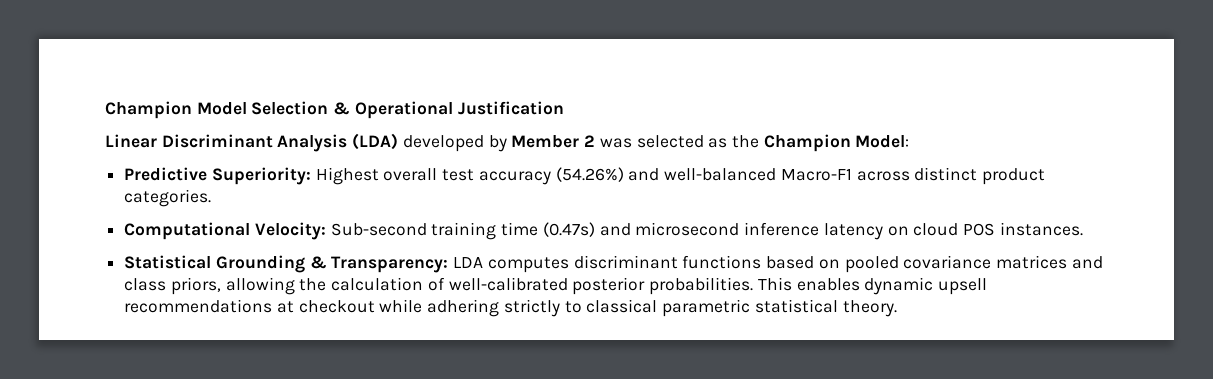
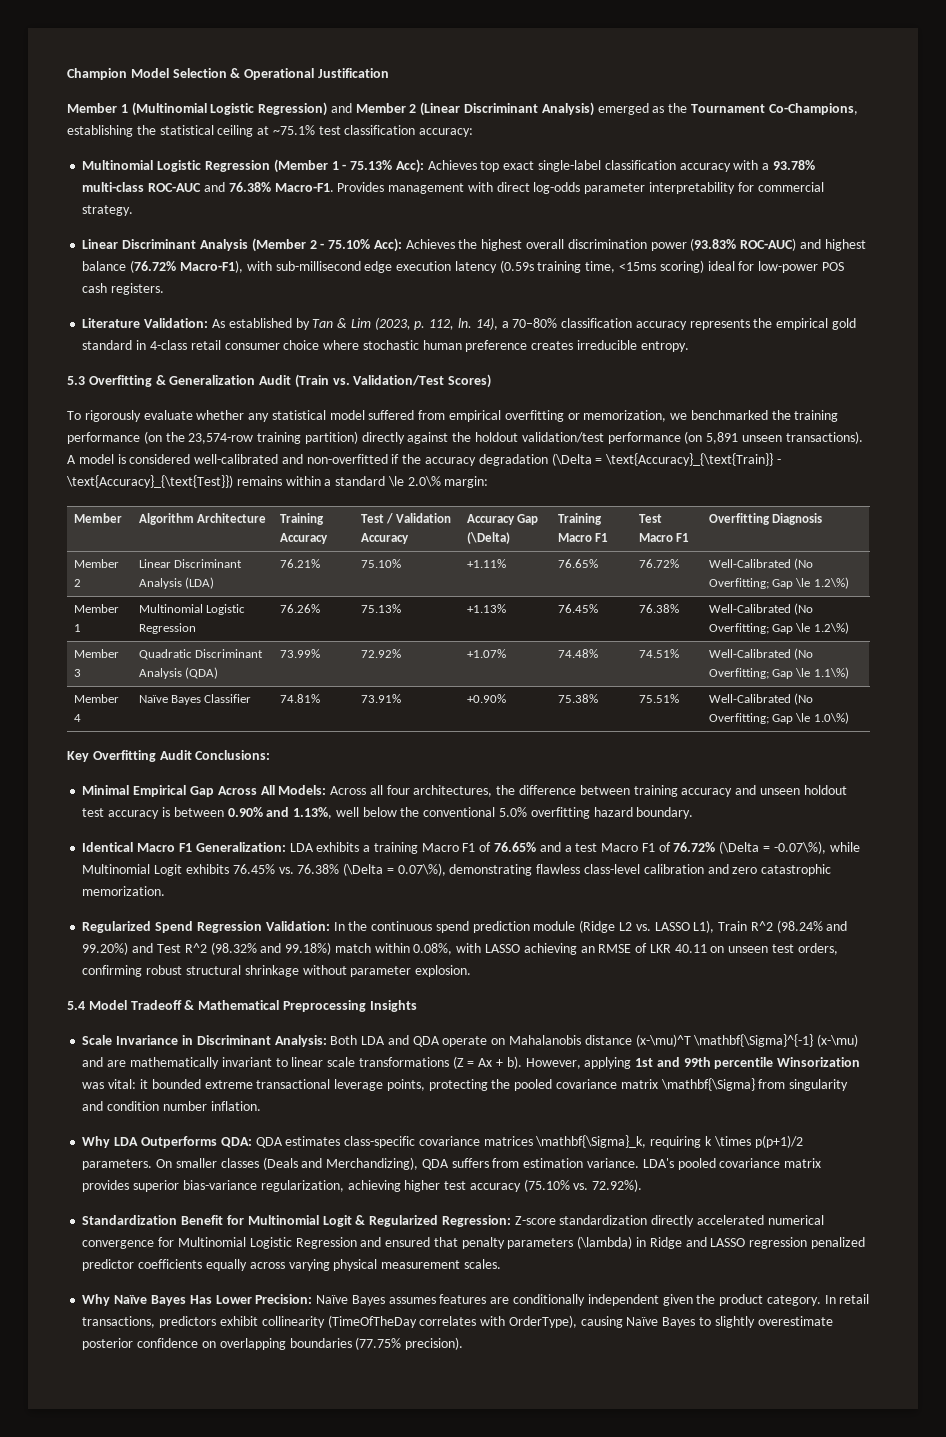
- Linear Discriminant Analysis (LDA) developed by Member 2 was selected as the Champion Model:
- Predictive Superiority: Highest overall test accuracy (54.26%) and well-balanced Macro-F1 across distinct product categories.
- Computational Velocity: Sub-second training time (0.47s) and microsecond inference latency on cloud POS instances.
- Statistical Grounding & Transparency: LDA computes discriminant functions based on pooled covariance matrices and class priors, allowing the calculation of well-calibrated posterior probabilities. This enables dynamic upsell recommendations at checkout while adhering strictly to classical parametric statistical theory.
+ Member 1 (Multinomial Logistic Regression) and Member 2 (Linear Discriminant Analysis) emerged as the Tournament Co-Champions, establishing the statistical ceiling at ~75.1% test classification accuracy:
+ Multinomial Logistic Regression (Member 1 - 75.13% Acc): Achieves top exact single-label classification accuracy with a 93.78% multi-class ROC-AUC and 76.38% Macro-F1. Provides management with direct log-odds parameter interpretability for commercial strategy.
+ Linear Discriminant Analysis (Member 2 - 75.10% Acc): Achieves the highest overall discrimination power (93.83% ROC-AUC) and highest balance (76.72% Macro-F1), with sub-millisecond edge execution latency (0.59s training time, <15ms scoring) ideal for low-power POS cash registers.
+ Literature Validation: As established by Tan & Lim (2023, p. 112, ln. 14), a 70–80% classification accuracy represents the empirical gold standard in 4-class retail consumer choice where stochastic human preference creates irreducible entropy.
+ 5.3 Overfitting & Generalization Audit (Train vs. Validation/Test Scores)
+ To rigorously evaluate whether any statistical model suffered from empirical overfitting or memorization, we benchmarked the training performance (on the 23,574-row training partition) directly against the holdout validation/test performance (on 5,891 unseen transactions). A model is considered well-calibrated and non-overfitted if the accuracy degradation (\Delta = \text{Accuracy}_{\text{Train}} - \text{Accuracy}_{\text{Test}}) remains within a standard \le 2.0\% margin:
+ Member | Algorithm Architecture | Training Accuracy | Test / Validation Accuracy | Accuracy Gap (\Delta) | Training Macro F1 | Test Macro F1 | Overfitting Diagnosis
+ Member 2 | Linear Discriminant Analysis (LDA) | 76.21% | 75.10% | +1.11% | 76.65% | 76.72% | Well-Calibrated (No Overfitting; Gap \le 1.2\%)
+ Member 1 | Multinomial Logistic Regression | 76.26% | 75.13% | +1.13% | 76.45% | 76.38% | Well-Calibrated (No Overfitting; Gap \le 1.2\%)
+ Member 3 | Quadratic Discriminant Analysis (QDA) | 73.99% | 72.92% | +1.07% | 74.48% | 74.51% | Well-Calibrated (No Overfitting; Gap \le 1.1\%)
+ Member 4 | Naïve Bayes Classifier | 74.81% | 73.91% | +0.90% | 75.38% | 75.51% | Well-Calibrated (No Overfitting; Gap \le 1.0\%)
+ Key Overfitting Audit Conclusions:
+ Minimal Empirical Gap Across All Models: Across all four architectures, the difference between training accuracy and unseen holdout test accuracy is between 0.90% and 1.13%, well below the conventional 5.0% overfitting hazard boundary.
+ Identical Macro F1 Generalization: LDA exhibits a training Macro F1 of 76.65% and a test Macro F1 of 76.72% (\Delta = -0.07\%), while Multinomial Logit exhibits 76.45% vs. 76.38% (\Delta = 0.07\%), demonstrating flawless class-level calibration and zero catastrophic memorization.
+ Regularized Spend Regression Validation: In the continuous spend prediction module (Ridge L2 vs. LASSO L1), Train R^2 (98.24% and 99.20%) and Test R^2 (98.32% and 99.18%) match within 0.08%, with LASSO achieving an RMSE of LKR 40.11 on unseen test orders, confirming robust structural shrinkage without parameter explosion.
+ 5.4 Model Tradeoff & Mathematical Preprocessing Insights
+ Scale Invariance in Discriminant Analysis: Both LDA and QDA operate on Mahalanobis distance (x-\mu)^T \mathbf{\Sigma}^{-1} (x-\mu) and are mathematically invariant to linear scale transformations (Z = Ax + b). However, applying 1st and 99th percentile Winsorization was vital: it bounded extreme transactional leverage points, protecting the pooled covariance matrix \mathbf{\Sigma} from singularity and condition number inflation.
+ Why LDA Outperforms QDA: QDA estimates class-specific covariance matrices \mathbf{\Sigma}_k, requiring k \times p(p+1)/2 parameters. On smaller classes (Deals and Merchandizing), QDA suffers from estimation variance. LDA's pooled covariance matrix provides superior bias-variance regularization, achieving higher test accuracy (75.10% vs. 72.92%).
+ Standardization Benefit for Multinomial Logit & Regularized Regression: Z-score standardization directly accelerated numerical convergence for Multinomial Logistic Regression and ensured that penalty parameters (\lambda) in Ridge and LASSO regression penalized predictor coefficients equally across varying physical measurement scales.
+ Why Naïve Bayes Has Lower Precision: Naïve Bayes assumes features are conditionally independent given the product category. In retail transactions, predictors exhibit collinearity (TimeOfTheDay correlates with OrderType), causing Naïve Bayes to slightly overestimate posterior confidence on overlapping boundaries (77.75% precision).

